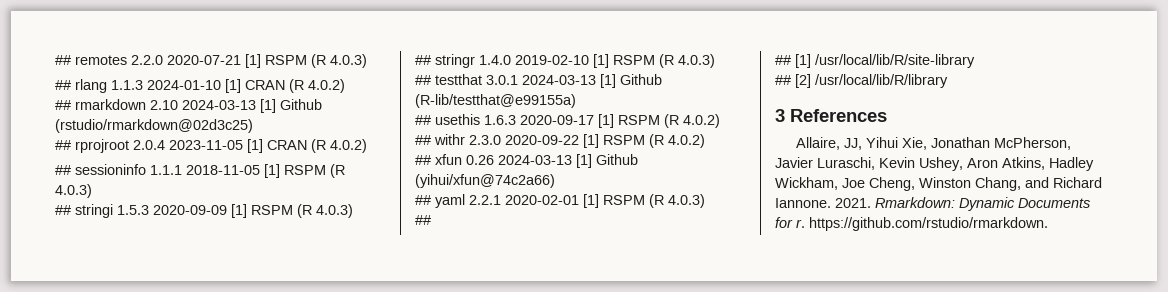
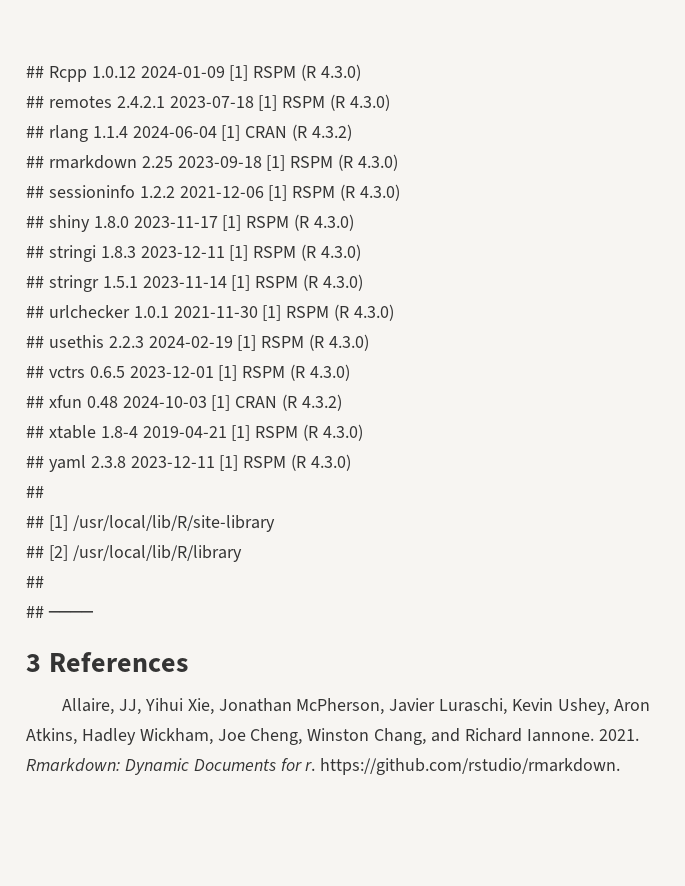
- ## remotes 2.2.0 2020-07-21 [1] RSPM (R 4.0.3)
+ ## Rcpp 1.0.12 2024-01-09 [1] RSPM (R 4.3.0)
+ ## remotes 2.4.2.1 2023-07-18 [1] RSPM (R 4.3.0)
- ## rlang 1.1.3 2024-01-10 [1] CRAN (R 4.0.2)
+ ## rlang 1.1.4 2024-06-04 [1] CRAN (R 4.3.2)
- ## rmarkdown 2.10 2024-03-13 [1] Github (rstudio/rmarkdown@02d3c25)
- ## rprojroot 2.0.4 2023-11-05 [1] CRAN (R 4.0.2)
- ## sessioninfo 1.1.1 2018-11-05 [1] RSPM (R 4.0.3)
- ## stringi 1.5.3 2020-09-09 [1] RSPM (R 4.0.3)
- ## stringr 1.4.0 2019-02-10 [1] RSPM (R 4.0.3)
- ## testthat 3.0.1 2024-03-13 [1] Github (R-lib/testthat@e99155a)
- ## usethis 1.6.3 2020-09-17 [1] RSPM (R 4.0.2)
- ## withr 2.3.0 2020-09-22 [1] RSPM (R 4.0.2)
- ## xfun 0.26 2024-03-13 [1] Github (yihui/xfun@74c2a66)
- ## yaml 2.2.1 2020-02-01 [1] RSPM (R 4.0.3)
+ ## rmarkdown 2.25 2023-09-18 [1] RSPM (R 4.3.0)
+ ## sessioninfo 1.2.2 2021-12-06 [1] RSPM (R 4.3.0)
+ ## shiny 1.8.0 2023-11-17 [1] RSPM (R 4.3.0)
+ ## stringi 1.8.3 2023-12-11 [1] RSPM (R 4.3.0)
+ ## stringr 1.5.1 2023-11-14 [1] RSPM (R 4.3.0)
+ ## urlchecker 1.0.1 2021-11-30 [1] RSPM (R 4.3.0)
+ ## usethis 2.2.3 2024-02-19 [1] RSPM (R 4.3.0)
+ ## vctrs 0.6.5 2023-12-01 [1] RSPM (R 4.3.0)
+ ## xfun 0.48 2024-10-03 [1] CRAN (R 4.3.2)
+ ## xtable 1.8-4 2019-04-21 [1] RSPM (R 4.3.0)
+ ## yaml 2.3.8 2023-12-11 [1] RSPM (R 4.3.0)
  ## [2] /usr/local/lib/R/library
+ ##
+ ## ────

